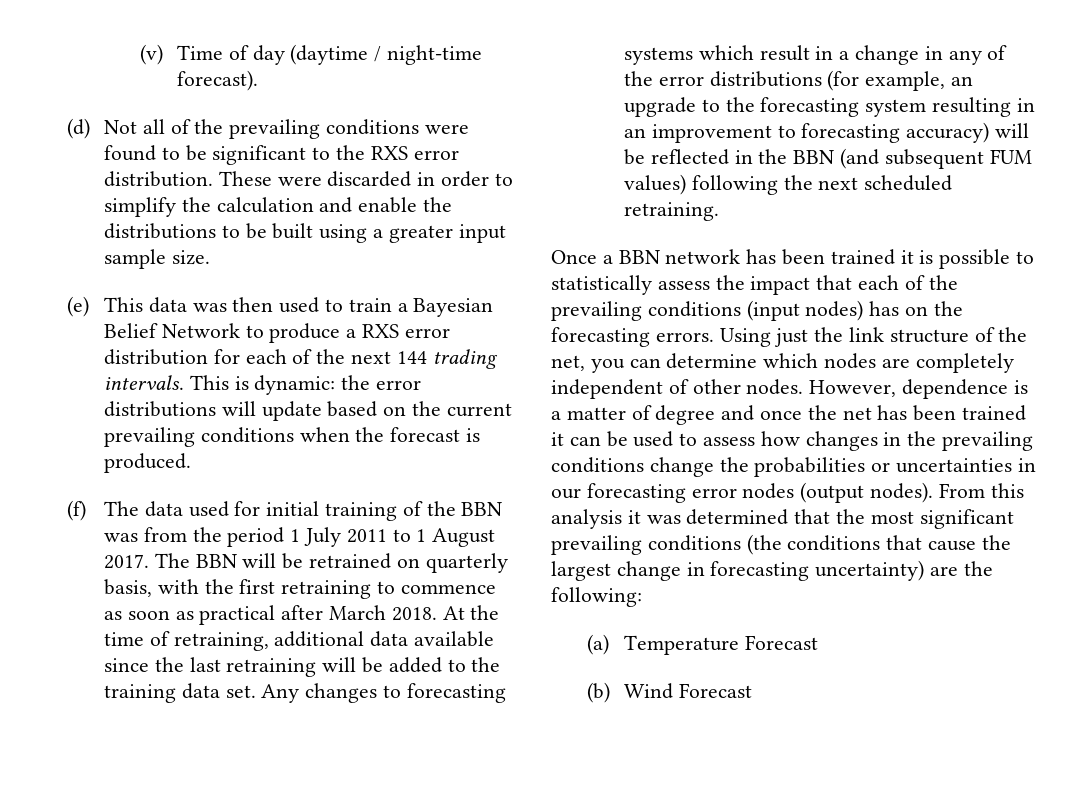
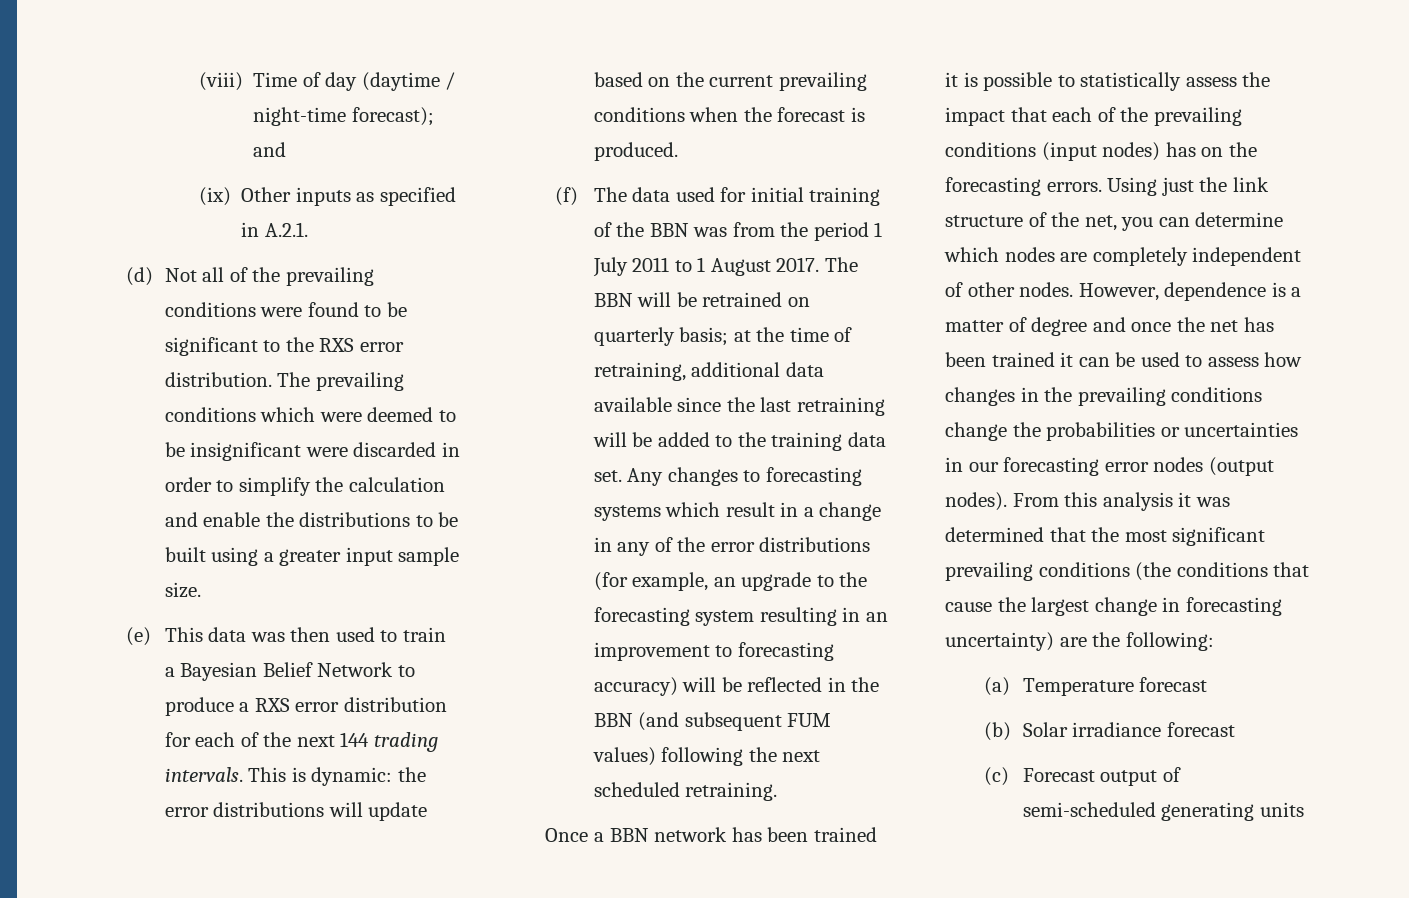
- (v) Time of day (daytime / night-time forecast).
+ (viii) Time of day (daytime / night-time forecast); and
+ (ix) Other inputs as specified in A.2.1.
- These were discarded in order to simplify the calculation and enable the distributions to be built using a greater input sample size.
+ The prevailing conditions which were deemed to be insignificant were discarded in order to simplify the calculation and enable the distributions to be built using a greater input sample size.
- The BBN will be retrained on quarterly basis, with the first retraining to commence as soon as practical after March 2018. At the time of retraining, additional data available since the last retraining will be added to the training data set.
+ The BBN will be retrained on quarterly basis; at the time of retraining, additional data available since the last retraining will be added to the training data set.
- (a) Temperature Forecast
+ (a) Temperature forecast
- (b) Wind Forecast
+ (b) Solar irradiance forecast
+ (c) Forecast output of semi-scheduled generating units

